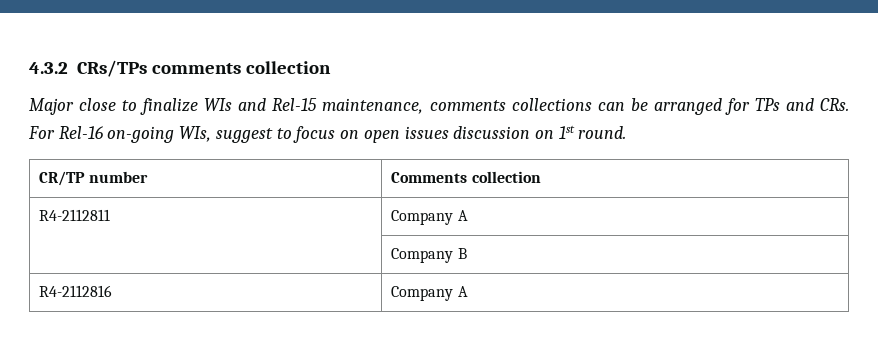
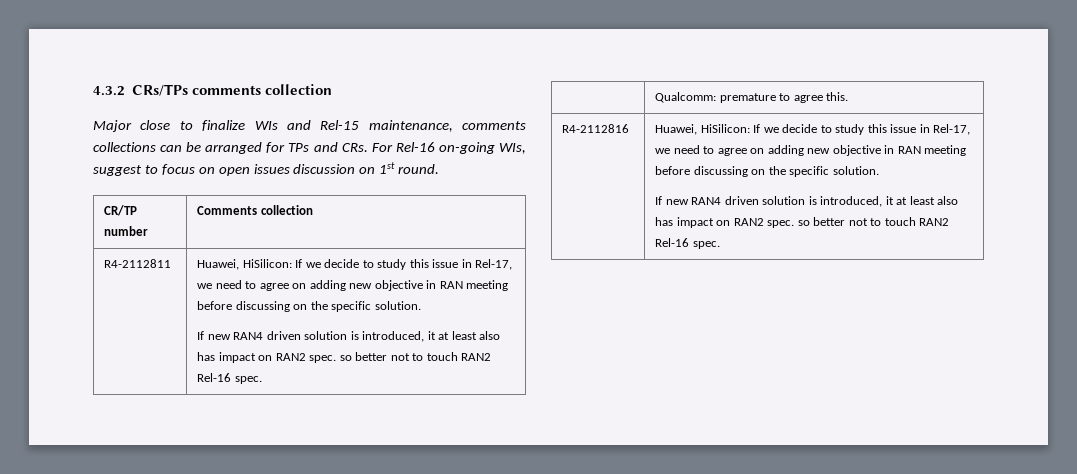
- R4-2112811 | Company A
- | Company B
- R4-2112816 | Company A
+ R4-2112811 | Huawei, HiSilicon: If we decide to study this issue in Rel-17, we need to agree on adding new objective in RAN meeting before discussing on the specific solution.
+ If new RAN4 driven solution is introduced, it at least also has impact on RAN2 spec. so better not to touch RAN2 Rel-16 spec.
+ | Qualcomm: premature to agree this.
+ R4-2112816 | Huawei, HiSilicon: If we decide to study this issue in Rel-17, we need to agree on adding new objective in RAN meeting before discussing on the specific solution.
+ If new RAN4 driven solution is introduced, it at least also has impact on RAN2 spec. so better not to touch RAN2 Rel-16 spec.

